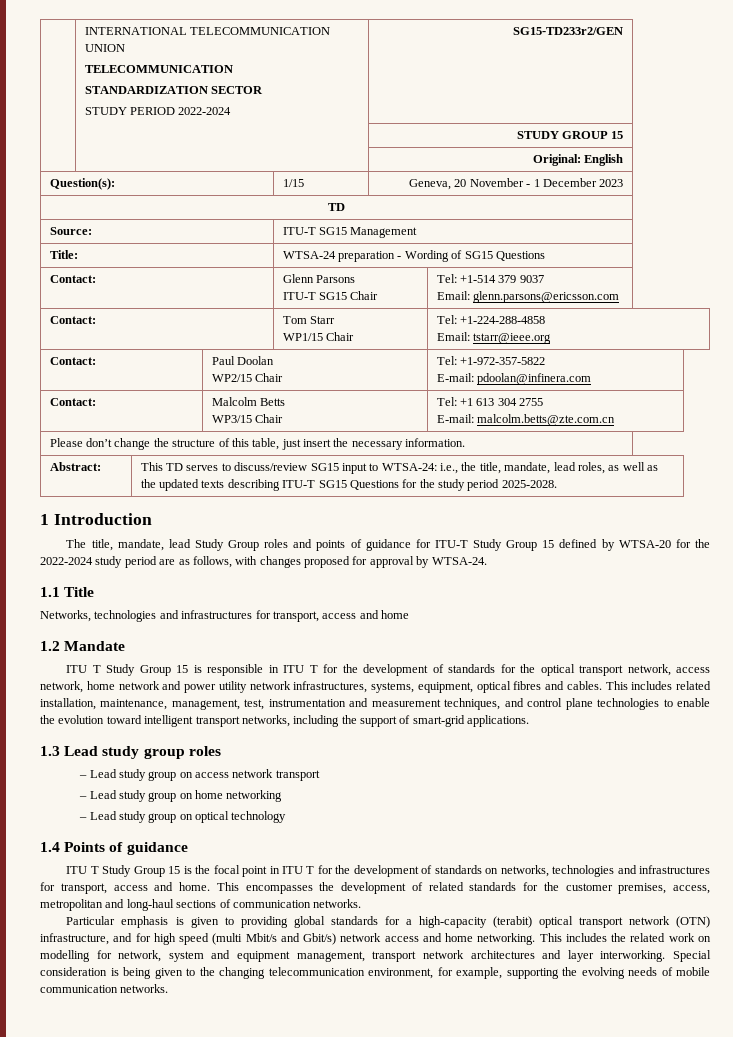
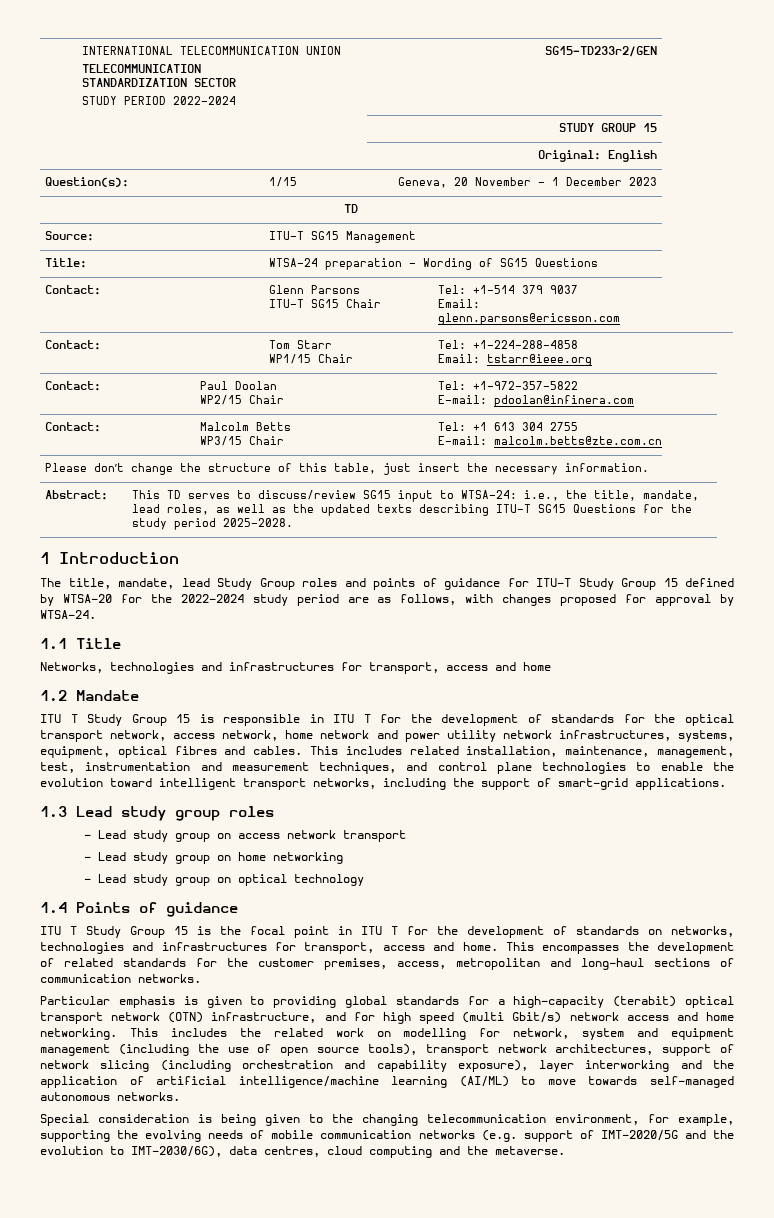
- Particular emphasis is given to providing global standards for a high-capacity (terabit) optical transport network (OTN) infrastructure, and for high speed (multi Mbit/s and Gbit/s) network access and home networking.
+ Particular emphasis is given to providing global standards for a high-capacity (terabit) optical transport network (OTN) infrastructure, and for high speed (multi Gbit/s) network access and home networking.
- This includes the related work on modelling for network, system and equipment management, transport network architectures and layer interworking. Special consideration is being given to the changing telecommunication environment, for example, supporting the evolving needs of mobile communication networks.
+ This includes the related work on modelling for network, system and equipment management (including the use of open source tools), transport network architectures, support of network slicing (including orchestration and capability exposure), layer interworking and the application of artificial intelligence/machine learning (AI/ML) to move towards self-managed autonomous networks.
+ Special consideration is being given to the changing telecommunication environment, for example, supporting the evolving needs of mobile communication networks (e.g. support of IMT-2020/5G and the evolution to IMT-2030/6G), data centres, cloud computing and the metaverse.

